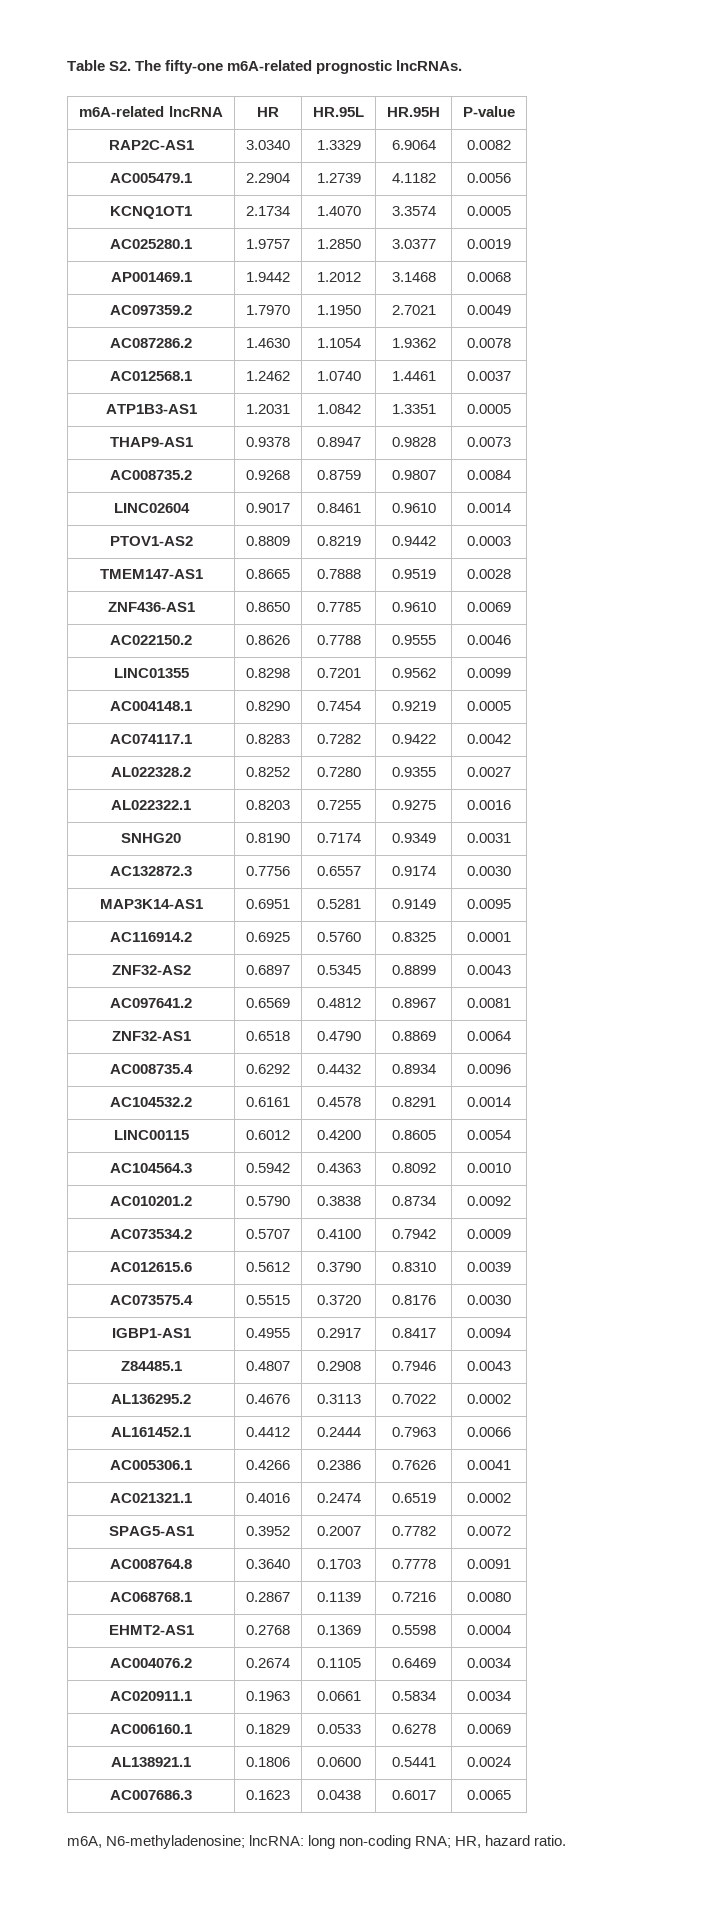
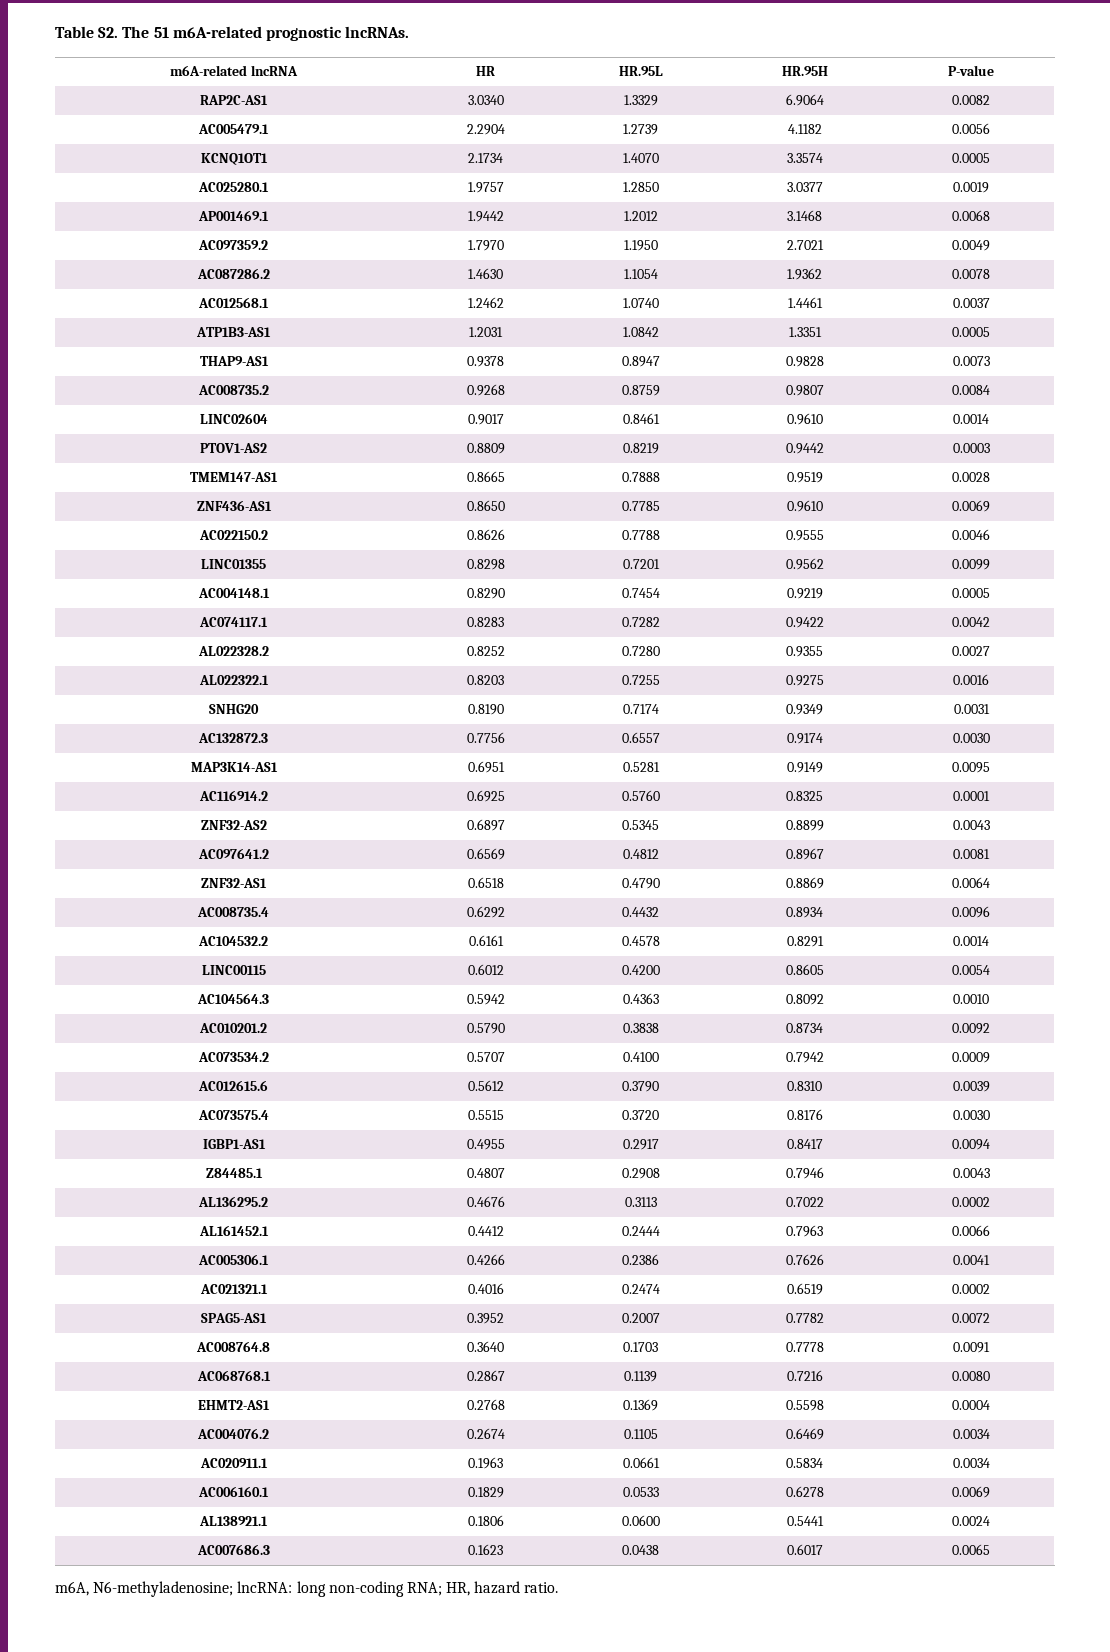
- Table S2. The fifty-one m6A-related prognostic lncRNAs.
+ Table S2. The 51 m6A-related prognostic lncRNAs.

